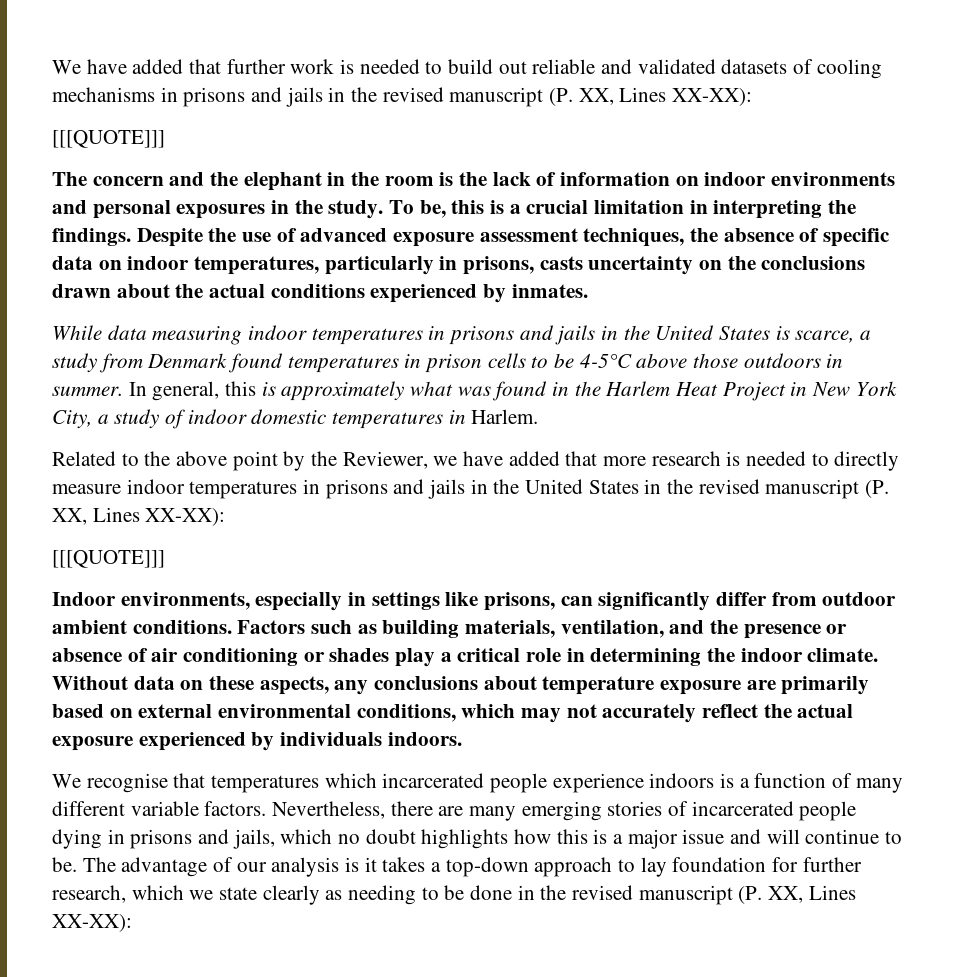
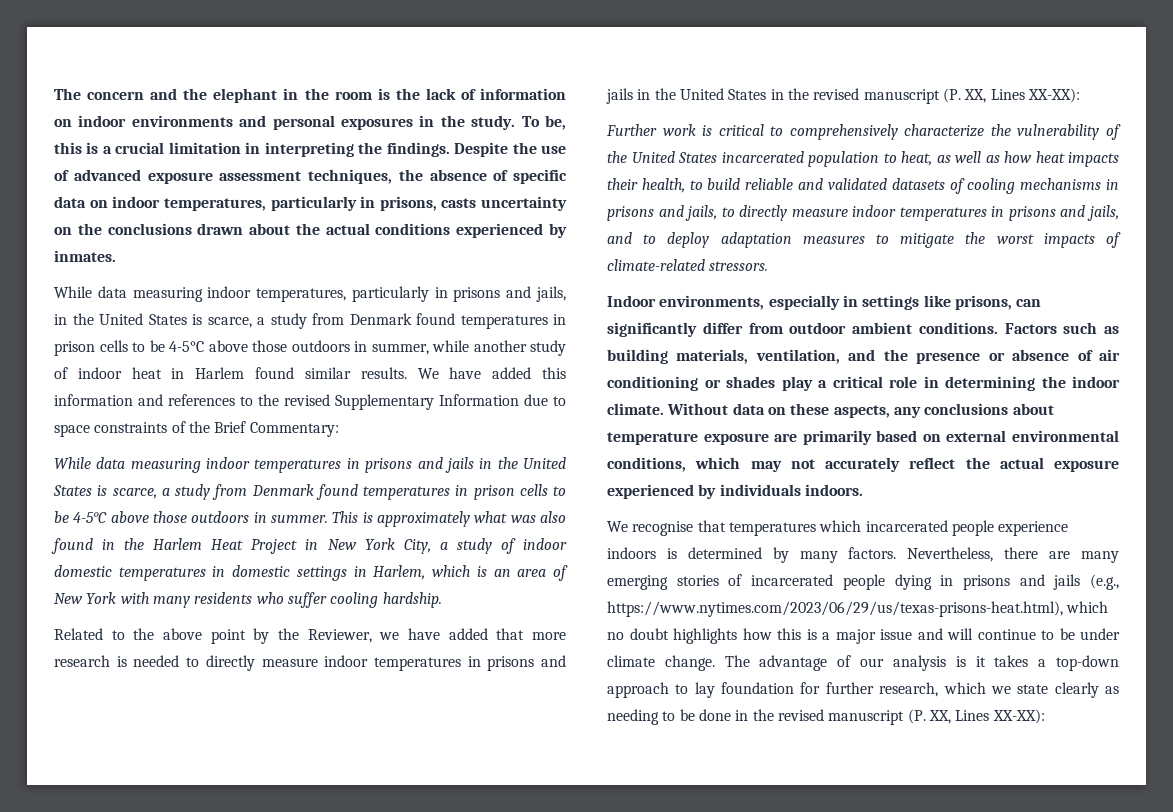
- We have added that further work is needed to build out reliable and validated datasets of cooling mechanisms in prisons and jails in the revised manuscript (P. XX, Lines XX-XX):
- [[[QUOTE]]]
+ While data measuring indoor temperatures, particularly in prisons and jails, in the United States is scarce, a study from Denmark found temperatures in prison cells to be 4-5°C above those outdoors in summer, while another study of indoor heat in Harlem found similar results. We have added this information and references to the revised Supplementary Information due to space constraints of the Brief Commentary:
- In general, this is approximately what was found in the Harlem Heat Project in New York City, a study of indoor domestic temperatures in Harlem.
+ This is approximately what was also found in the Harlem Heat Project in New York City, a study of indoor domestic temperatures in domestic settings in Harlem, which is an area of New York with many residents who suffer cooling hardship.
  Related to the above point by the Reviewer, we have added that more research is needed to directly measure indoor temperatures in prisons and jails in the United States in the revised manuscript (P. XX, Lines XX-XX):
- [[[QUOTE]]]
+ Further work is critical to comprehensively characterize the vulnerability of the United States incarcerated population to heat, as well as how heat impacts their health, to build reliable and validated datasets of cooling mechanisms in prisons and jails, to directly measure indoor temperatures in prisons and jails, and to deploy adaptation measures to mitigate the worst impacts of climate-related stressors.
- We recognise that temperatures which incarcerated people experience indoors is a function of many different variable factors.
+ We recognise that temperatures which incarcerated people experience indoors is determined by many factors.
- Nevertheless, there are many emerging stories of incarcerated people dying in prisons and jails, which no doubt highlights how this is a major issue and will continue to be.
+ Nevertheless, there are many emerging stories of incarcerated people dying in prisons and jails (e.g., https://www.nytimes.com/2023/06/29/us/texas-prisons-heat.html), which no doubt highlights how this is a major issue and will continue to be under climate change.

